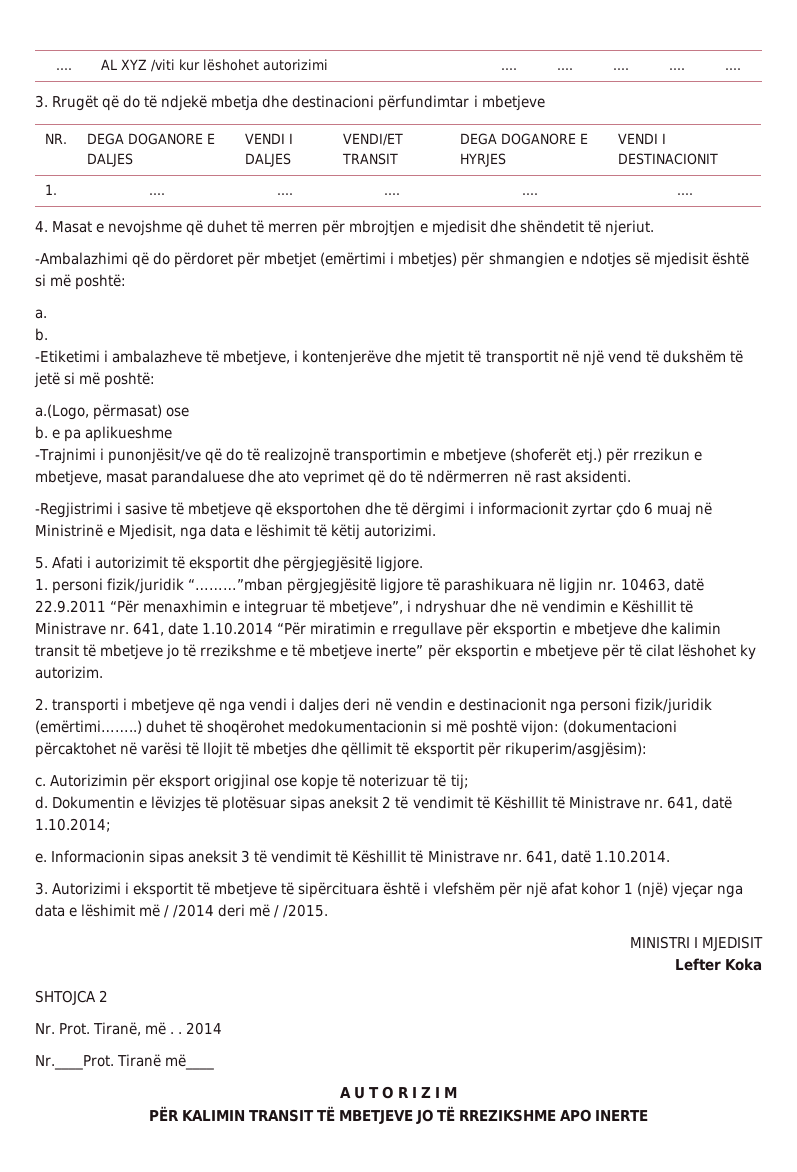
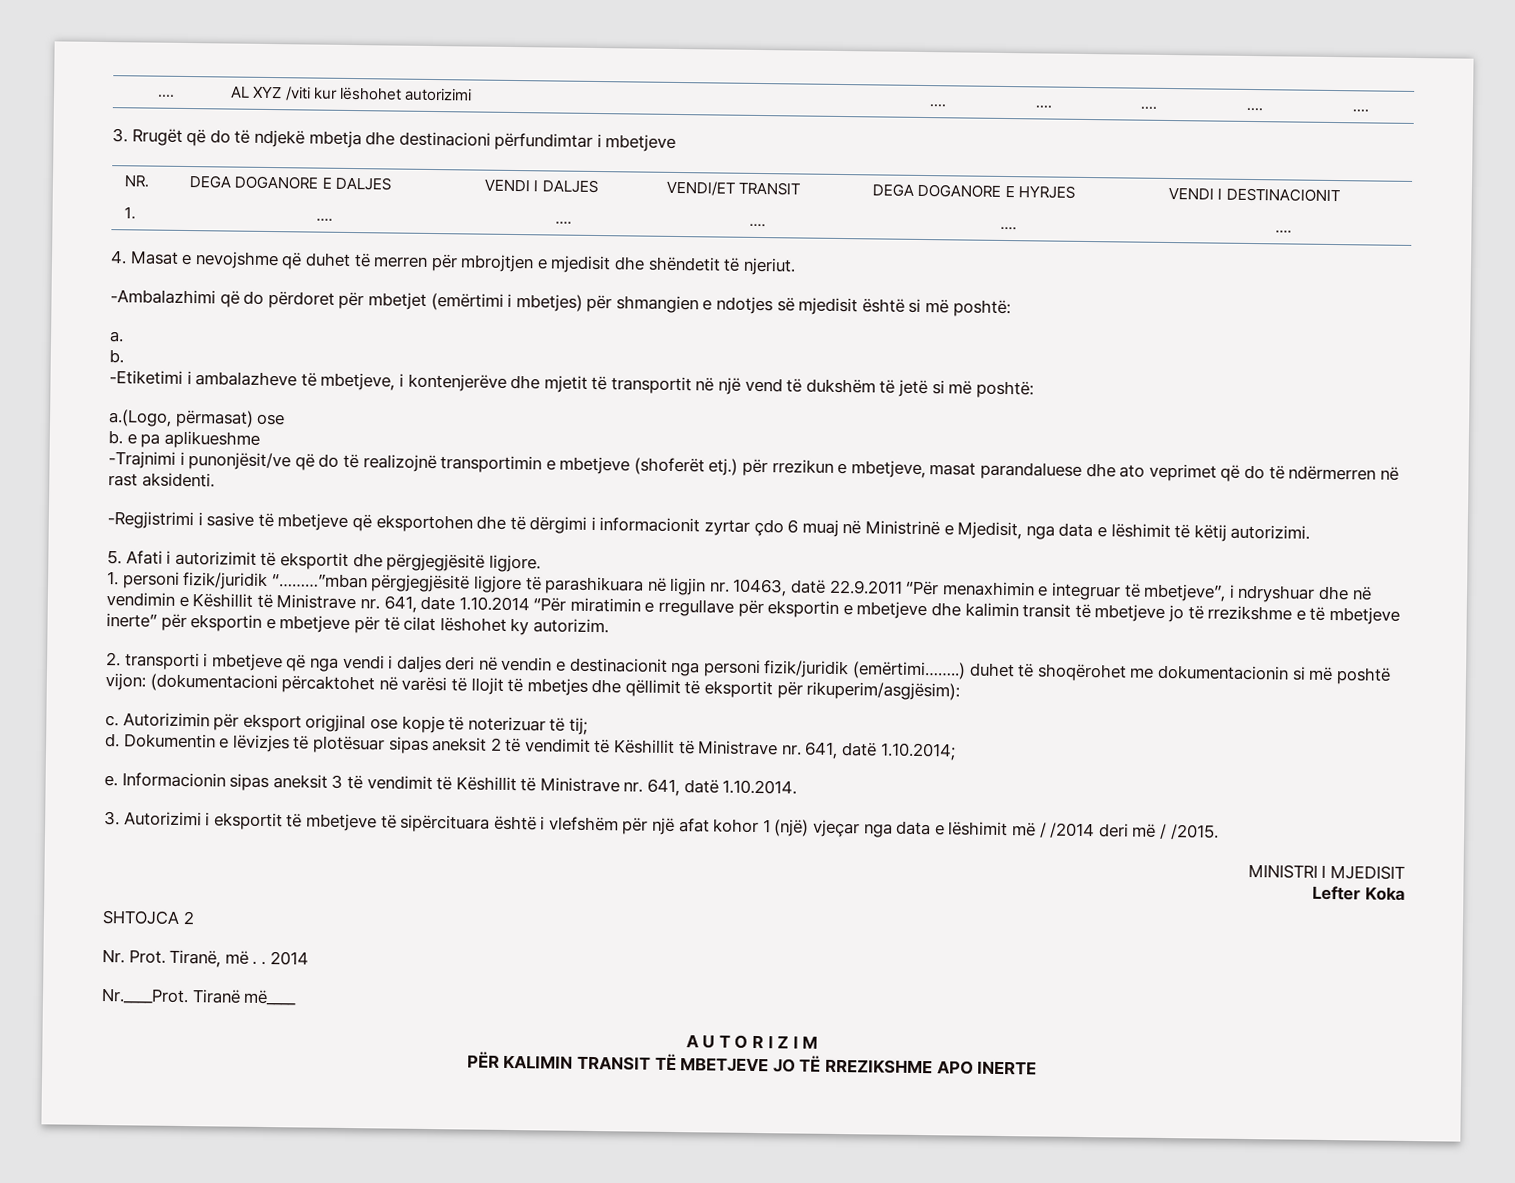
- 2. transporti i mbetjeve që nga vendi i daljes deri në vendin e destinacionit nga personi fizik/juridik (emërtimi……..) duhet të shoqërohet medokumentacionin si më poshtë vijon: (dokumentacioni përcaktohet në varësi të llojit të mbetjes dhe qëllimit të eksportit për rikuperim/asgjësim):
+ 2. transporti i mbetjeve që nga vendi i daljes deri në vendin e destinacionit nga personi fizik/juridik (emërtimi……..) duhet të shoqërohet me dokumentacionin si më poshtë vijon: (dokumentacioni përcaktohet në varësi të llojit të mbetjes dhe qëllimit të eksportit për rikuperim/asgjësim):

